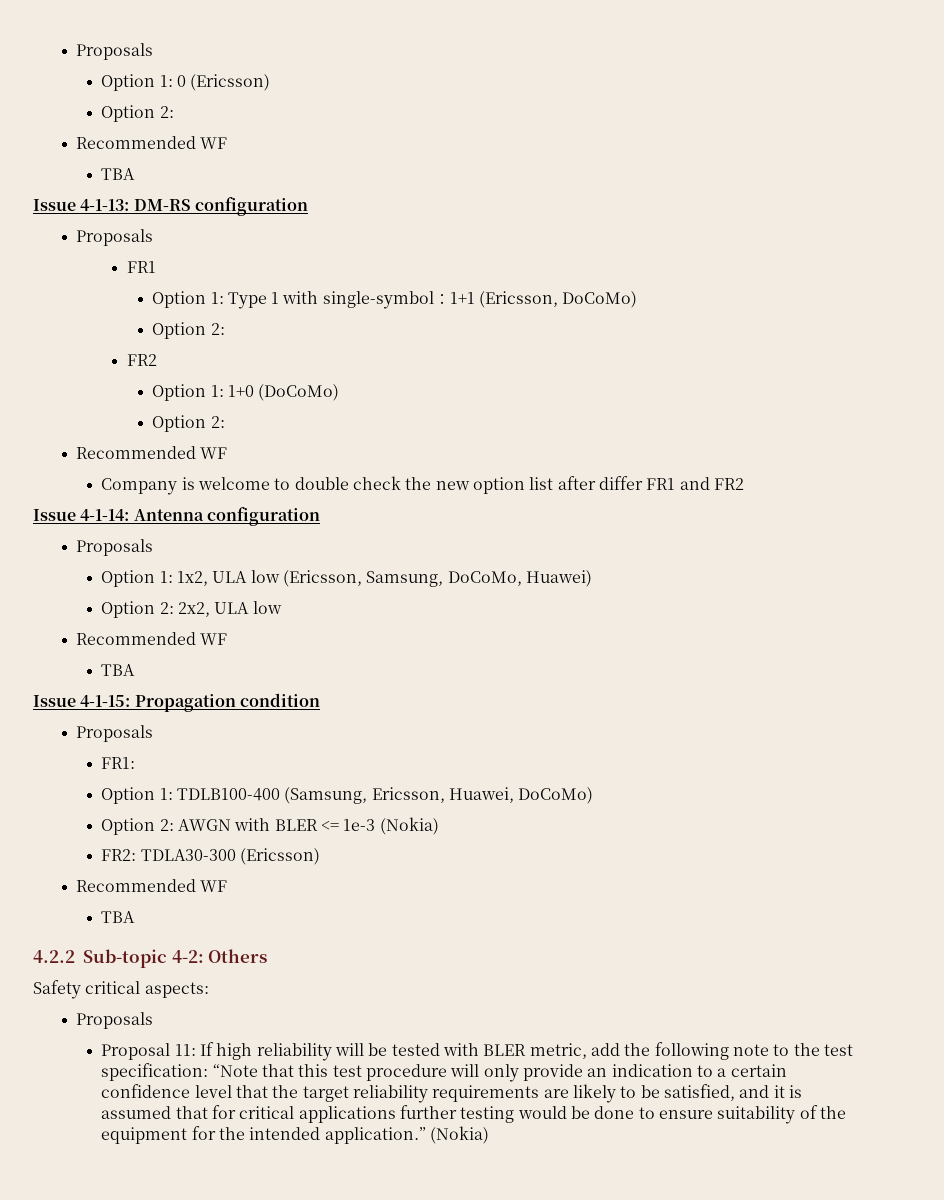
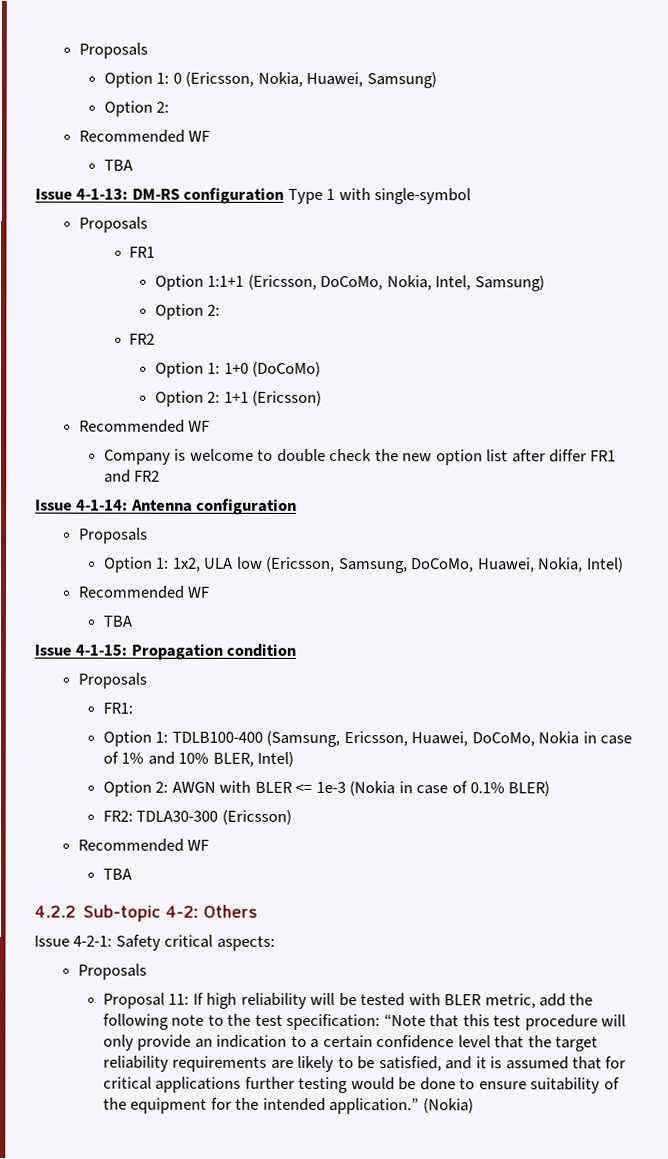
- Option 1: 0 (Ericsson)
+ Option 1: 0 (Ericsson, Nokia, Huawei, Samsung)
- Issue 4-1-13: DM-RS configuration
+ Issue 4-1-13: DM-RS configuration Type 1 with single-symbol
- Option 1: Type 1 with single-symbol：1+1 (Ericsson, DoCoMo)
+ Option 1:1+1 (Ericsson, DoCoMo, Nokia, Intel, Samsung)
  Option 1: 1+0 (DoCoMo)
- Option 2:
+ Option 2: 1+1 (Ericsson)
- Option 1: 1x2, ULA low (Ericsson, Samsung, DoCoMo, Huawei)
- Option 2: 2x2, ULA low
+ Option 1: 1x2, ULA low (Ericsson, Samsung, DoCoMo, Huawei, Nokia, Intel)
- Option 1: TDLB100-400 (Samsung, Ericsson, Huawei, DoCoMo)
+ Option 1: TDLB100-400 (Samsung, Ericsson, Huawei, DoCoMo, Nokia in case of 1% and 10% BLER, Intel)
- Option 2: AWGN with BLER <= 1e-3 (Nokia)
+ Option 2: AWGN with BLER <= 1e-3 (Nokia in case of 0.1% BLER)
- Safety critical aspects:
+ Issue 4-2-1: Safety critical aspects:

